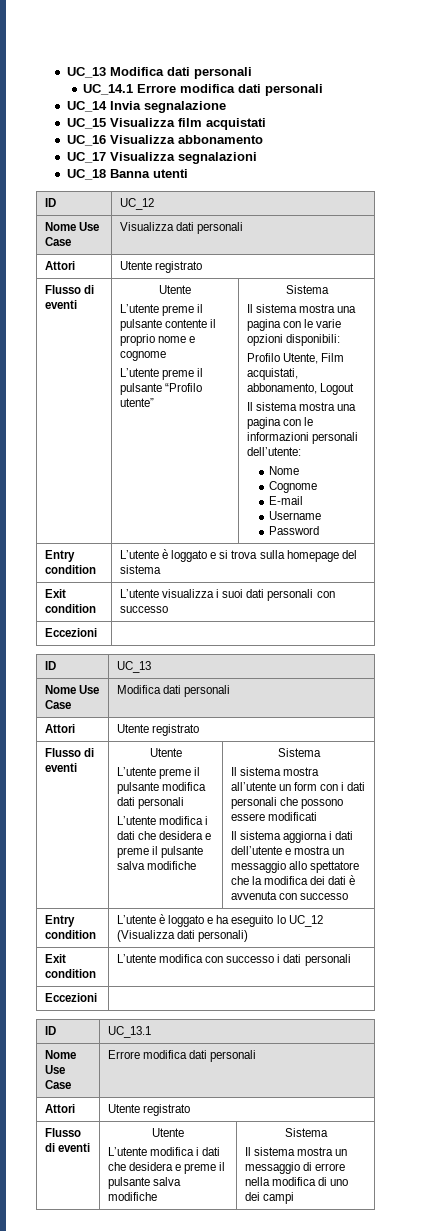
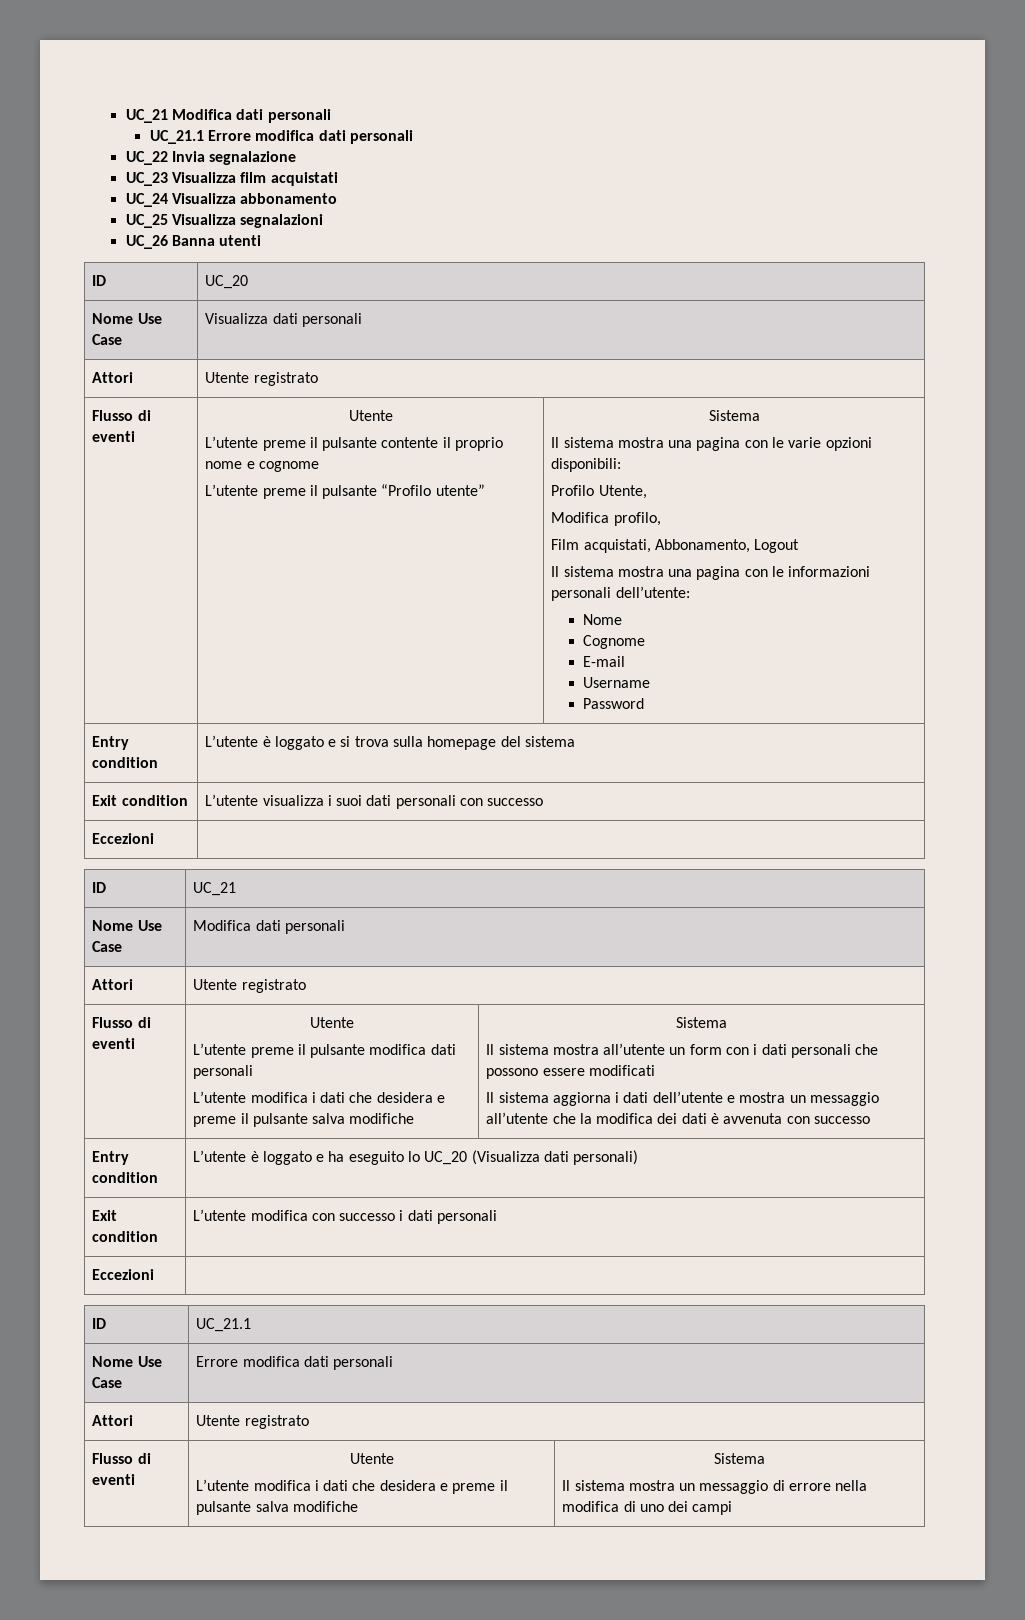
- UC_13 Modifica dati personali
- UC_14.1 Errore modifica dati personali
- UC_14 Invia segnalazione
+ UC_21 Modifica dati personali
+ UC_21.1 Errore modifica dati personali
+ UC_22 Invia segnalazione
- UC_15 Visualizza film acquistati
+ UC_23 Visualizza film acquistati
- UC_16 Visualizza abbonamento
+ UC_24 Visualizza abbonamento
- UC_17 Visualizza segnalazioni
+ UC_25 Visualizza segnalazioni
- UC_18 Banna utenti
+ UC_26 Banna utenti
- ID | UC_12
+ ID | UC_20
- Profilo Utente, Film acquistati, abbonamento, Logout
+ Profilo Utente,
+ Modifica profilo,
+ Film acquistati, Abbonamento, Logout
- ID | UC_13
+ ID | UC_21
- Il sistema aggiorna i dati dell’utente e mostra un messaggio allo spettatore che la modifica dei dati è avvenuta con successo
+ Il sistema aggiorna i dati dell’utente e mostra un messaggio all’utente che la modifica dei dati è avvenuta con successo
- Entry condition | L’utente è loggato e ha eseguito lo UC_12 (Visualizza dati personali)
+ Entry condition | L’utente è loggato e ha eseguito lo UC_20 (Visualizza dati personali)
- ID | UC_13.1
+ ID | UC_21.1

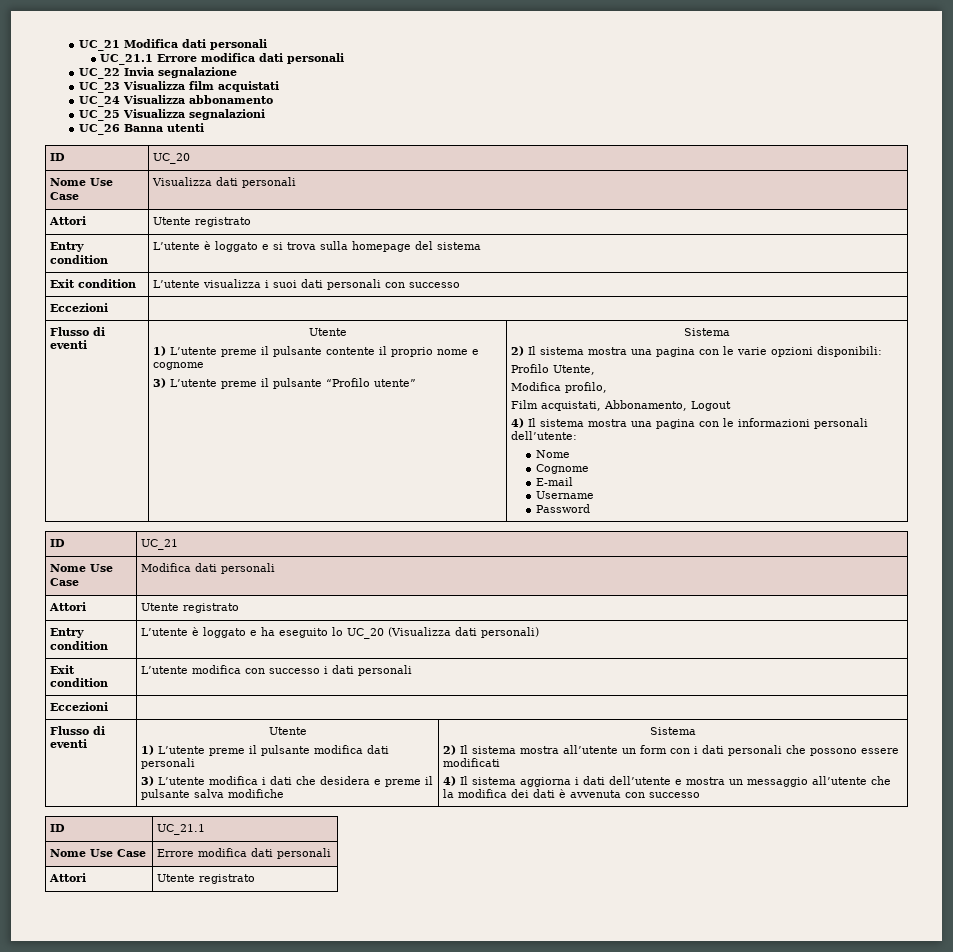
  Nome Use Case | Visualizza dati personali
  Attori | Utente registrato
- Flusso di eventi | Utente
- L’utente preme il pulsante contente il proprio nome e cognome
- L’utente preme il pulsante “Profilo utente” | Sistema
- Il sistema mostra una pagina con le varie opzioni disponibili:
- Profilo Utente,
- Modifica profilo,
- Film acquistati, Abbonamento, Logout
- Il sistema mostra una pagina con le informazioni personali dell’utente:
- Nome
- Cognome
- E-mail
- Username
- Password
  Exit condition | L’utente visualizza i suoi dati personali con successo
  Eccezioni |
+ Flusso di eventi | Utente
+ 1) L’utente preme il pulsante contente il proprio nome e cognome
+ 3) L’utente preme il pulsante “Profilo utente” | Sistema
+ 2) Il sistema mostra una pagina con le varie opzioni disponibili:
+ Profilo Utente,
+ Modifica profilo,
+ Film acquistati, Abbonamento, Logout
+ 4) Il sistema mostra una pagina con le informazioni personali dell’utente:
+ Nome
+ Cognome
+ E-mail
+ Username
+ Password
  Nome Use Case | Modifica dati personali
  Attori | Utente registrato
- Flusso di eventi | Utente
- L’utente preme il pulsante modifica dati personali
- L’utente modifica i dati che desidera e preme il pulsante salva modifiche | Sistema
- Il sistema mostra all’utente un form con i dati personali che possono essere modificati
- Il sistema aggiorna i dati dell’utente e mostra un messaggio all’utente che la modifica dei dati è avvenuta con successo
  Exit condition | L’utente modifica con successo i dati personali
  Eccezioni |
+ Flusso di eventi | Utente
+ 1) L’utente preme il pulsante modifica dati personali
+ 3) L’utente modifica i dati che desidera e preme il pulsante salva modifiche | Sistema
+ 2) Il sistema mostra all’utente un form con i dati personali che possono essere modificati
+ 4) Il sistema aggiorna i dati dell’utente e mostra un messaggio all’utente che la modifica dei dati è avvenuta con successo
  Nome Use Case | Errore modifica dati personali
  Attori | Utente registrato
- Flusso di eventi | Utente
- L’utente modifica i dati che desidera e preme il pulsante salva modifiche | Sistema
- Il sistema mostra un messaggio di errore nella modifica di uno dei campi

